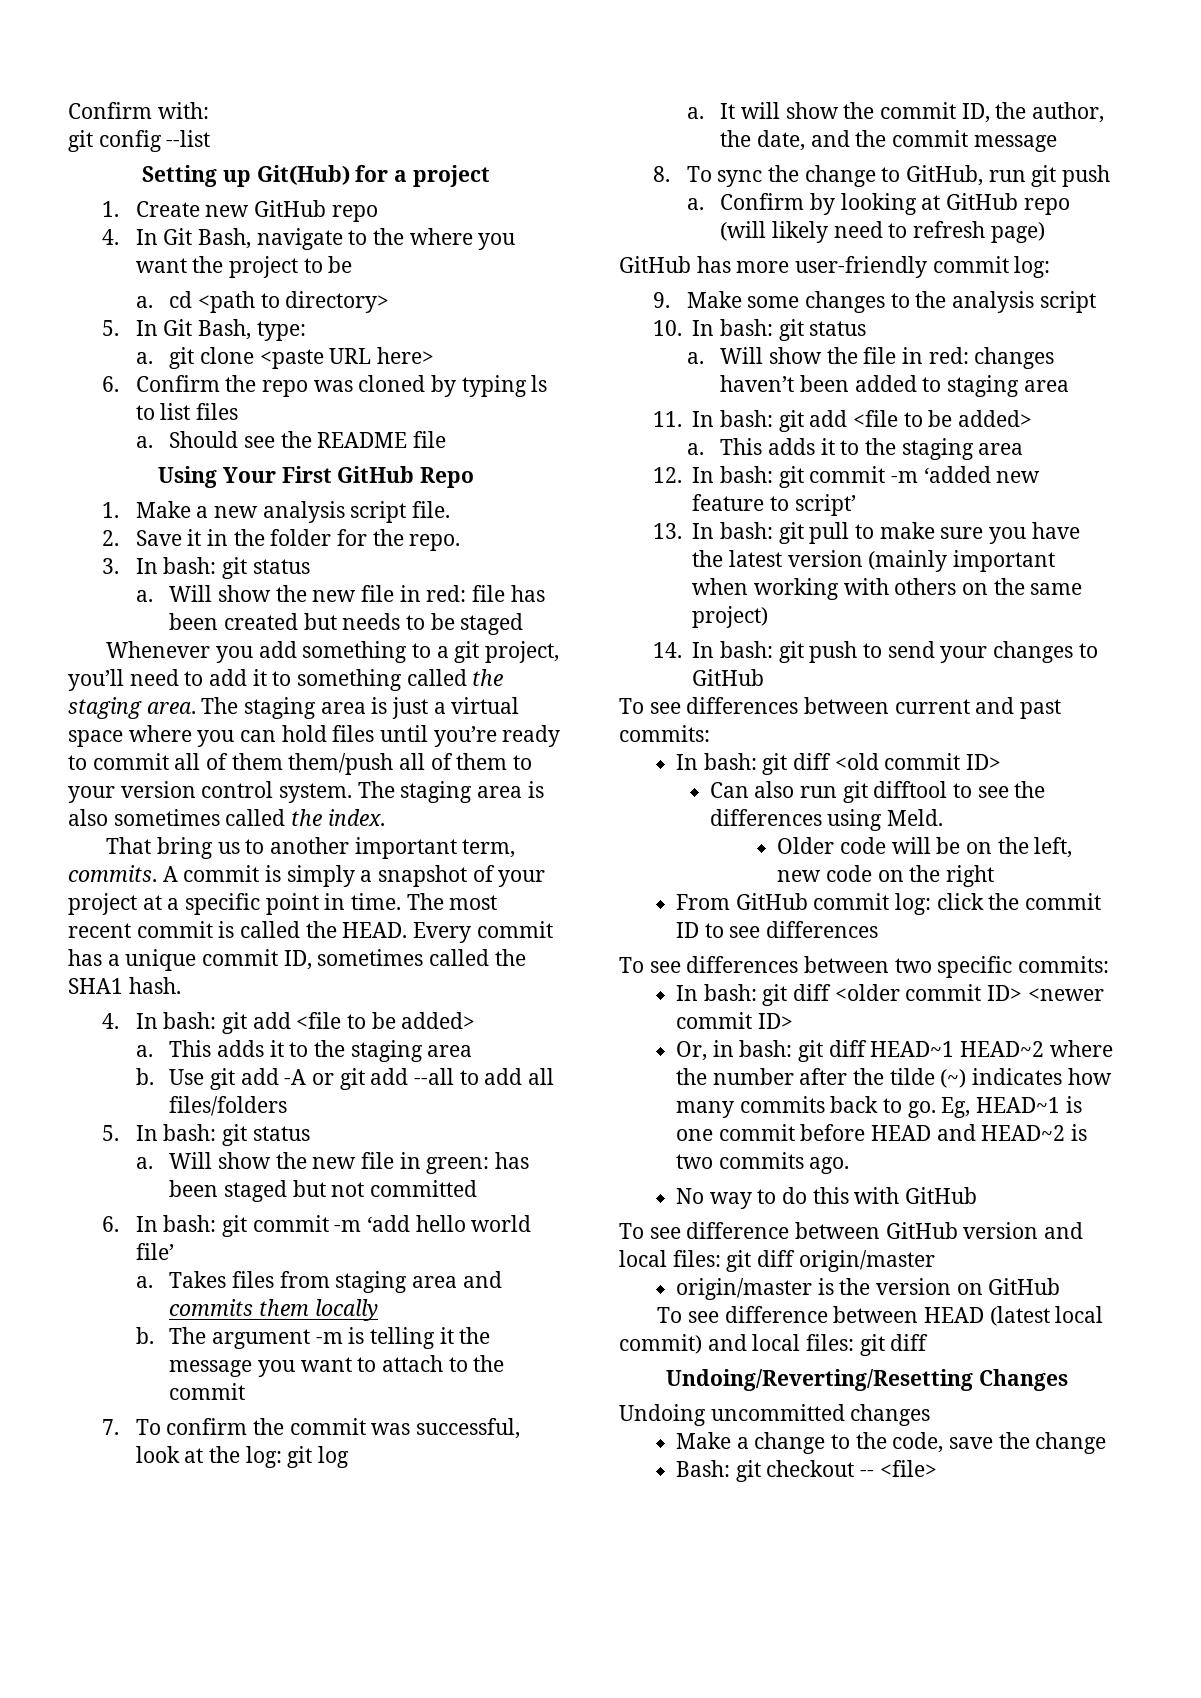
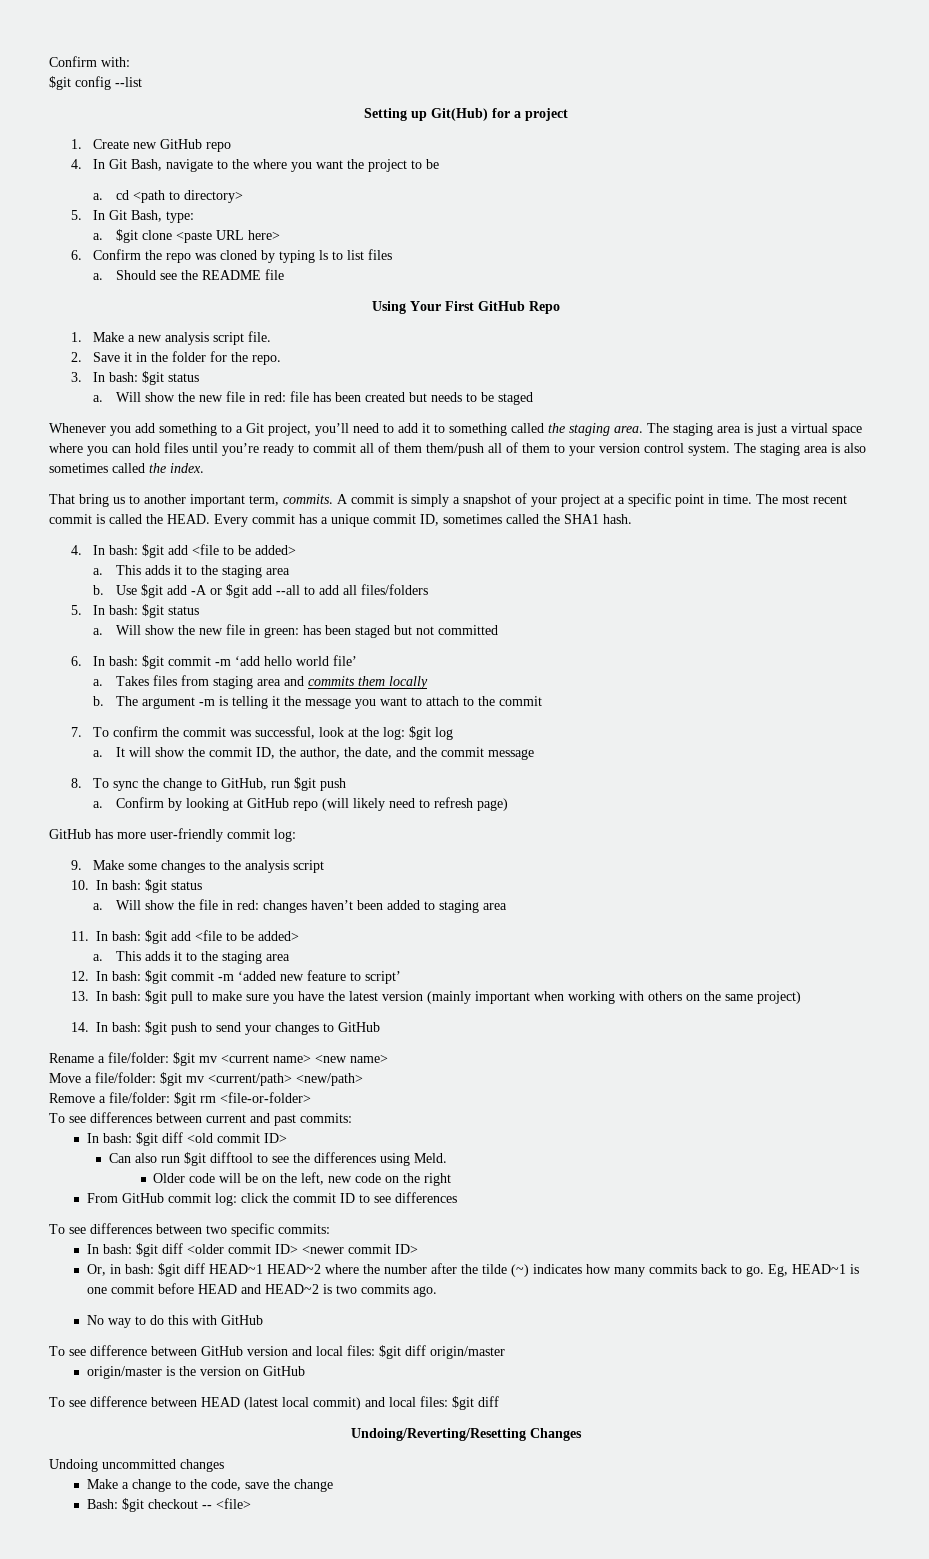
- git config --list
+ $git config --list
- a. git clone <paste URL here>
+ a. $git clone <paste URL here>
- 3. In bash: git status
+ 3. In bash: $git status
- Whenever you add something to a git project, you’ll need to add it to something called the staging area.
+ Whenever you add something to a Git project, you’ll need to add it to something called the staging area.
- 4. In bash: git add <file to be added>
+ 4. In bash: $git add <file to be added>
- Use git add -A or git add --all to add all files/folders
+ Use $git add -A or $git add --all to add all files/folders
- 5. In bash: git status
+ 5. In bash: $git status
- 6. In bash: git commit -m ‘add hello world file’
+ 6. In bash: $git commit -m ‘add hello world file’
- 7. To confirm the commit was successful, look at the log: git log
+ 7. To confirm the commit was successful, look at the log: $git log
- 8. To sync the change to GitHub, run git push
+ 8. To sync the change to GitHub, run $git push
- 10. In bash: git status
+ 10. In bash: $git status
- 11. In bash: git add <file to be added>
+ 11. In bash: $git add <file to be added>
- 12. In bash: git commit -m ‘added new feature to script’
+ 12. In bash: $git commit -m ‘added new feature to script’
- 13. In bash: git pull to make sure you have the latest version (mainly important when working with others on the same project)
+ 13. In bash: $git pull to make sure you have the latest version (mainly important when working with others on the same project)
- 14. In bash: git push to send your changes to GitHub
+ 14. In bash: $git push to send your changes to GitHub
+ Rename a file/folder: $git mv <current name> <new name>
+ Move a file/folder: $git mv <current/path> <new/path>
+ Remove a file/folder: $git rm <file-or-folder>
- In bash: git diff <old commit ID>
+ In bash: $git diff <old commit ID>
- Can also run git difftool to see the differences using Meld.
+ Can also run $git difftool to see the differences using Meld.
- In bash: git diff <older commit ID> <newer commit ID>
+ In bash: $git diff <older commit ID> <newer commit ID>
- Or, in bash: git diff HEAD~1 HEAD~2 where the number after the tilde (~) indicates how many commits back to go.
+ Or, in bash: $git diff HEAD~1 HEAD~2 where the number after the tilde (~) indicates how many commits back to go.
- To see difference between GitHub version and local files: git diff origin/master
+ To see difference between GitHub version and local files: $git diff origin/master
- To see difference between HEAD (latest local commit) and local files: git diff
+ To see difference between HEAD (latest local commit) and local files: $git diff
- Bash: git checkout -- <file>
+ Bash: $git checkout -- <file>

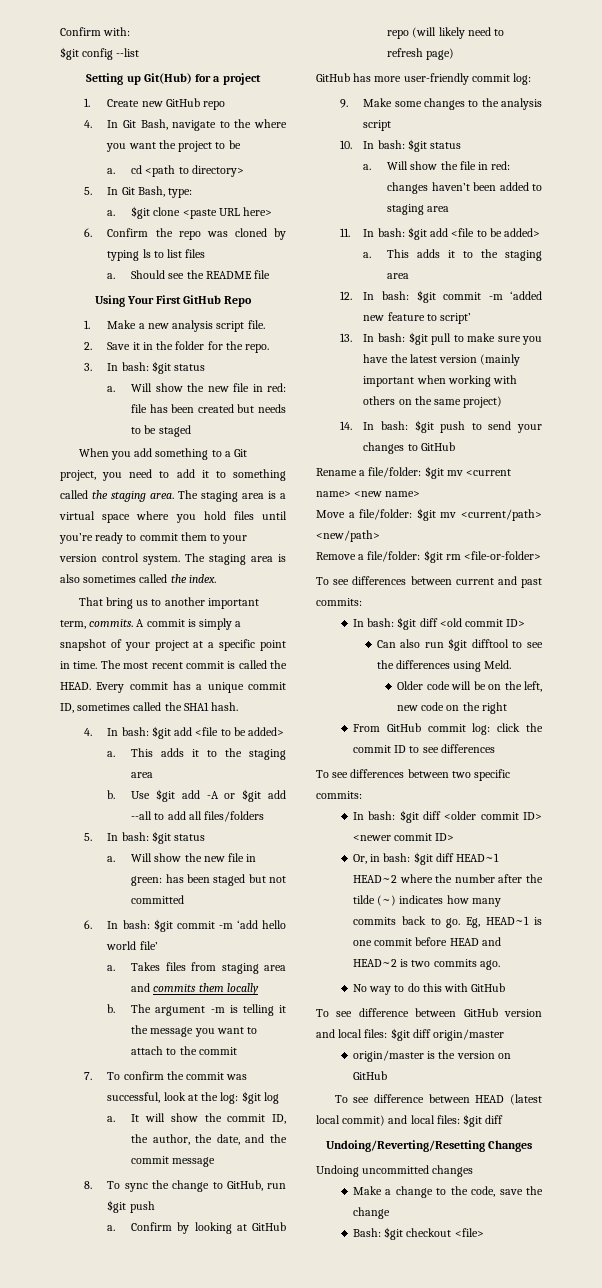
- Whenever you add something to a Git project, you’ll need to add it to something called the staging area.
+ When you add something to a Git project, you need to add it to something called the staging area.
- The staging area is just a virtual space where you can hold files until you’re ready to commit all of them them/push all of them to your version control system.
+ The staging area is a virtual space where you hold files until you’re ready to commit them to your version control system.
- Bash: $git checkout -- <file>
+ Bash: $git checkout <file>

